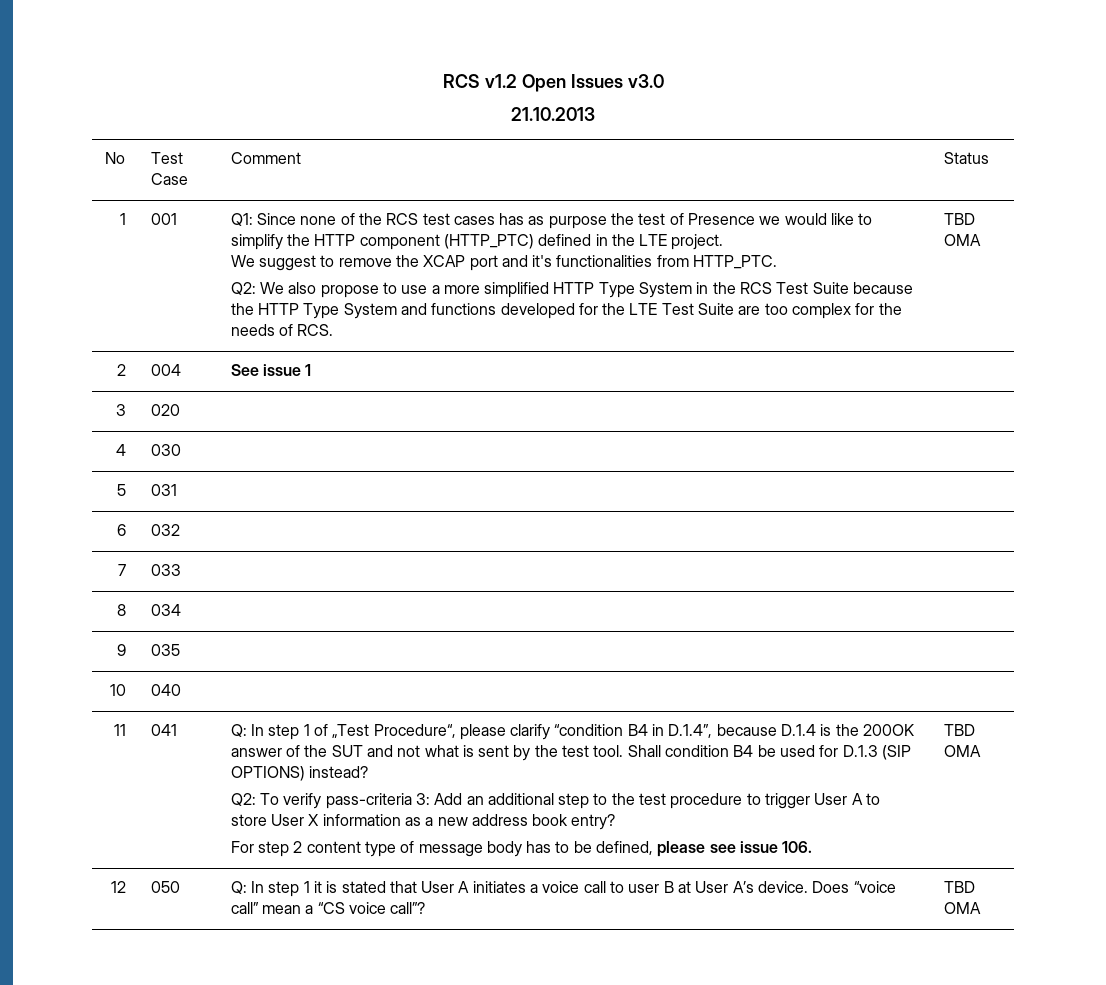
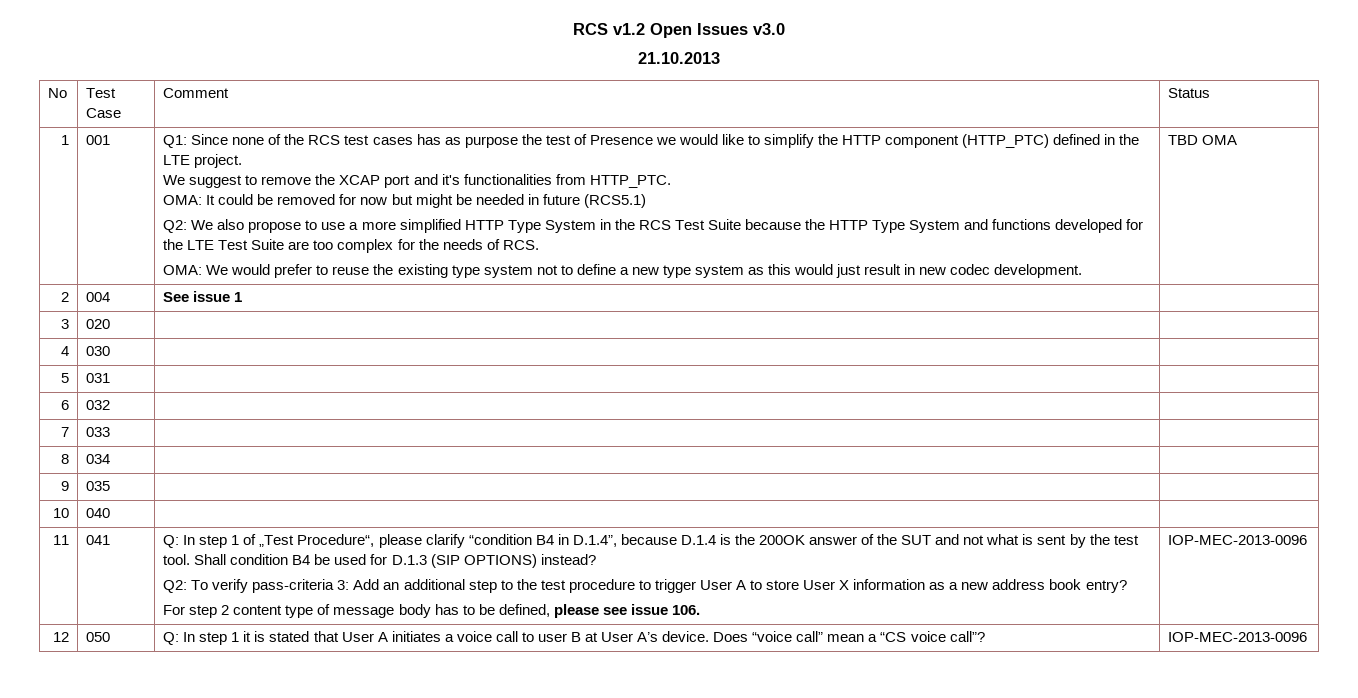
+ OMA: It could be removed for now but might be needed in future (RCS5.1)
+ OMA: We would prefer to reuse the existing type system not to define a new type system as this would just result in new codec development.
- For step 2 content type of message body has to be defined, please see issue 106. | TBD OMA
+ For step 2 content type of message body has to be defined, please see issue 106. | IOP-MEC-2013-0096
- 12 | 050 | Q: In step 1 it is stated that User A initiates a voice call to user B at User A’s device. Does “voice call” mean a “CS voice call”? | TBD OMA
+ 12 | 050 | Q: In step 1 it is stated that User A initiates a voice call to user B at User A’s device. Does “voice call” mean a “CS voice call”? | IOP-MEC-2013-0096

